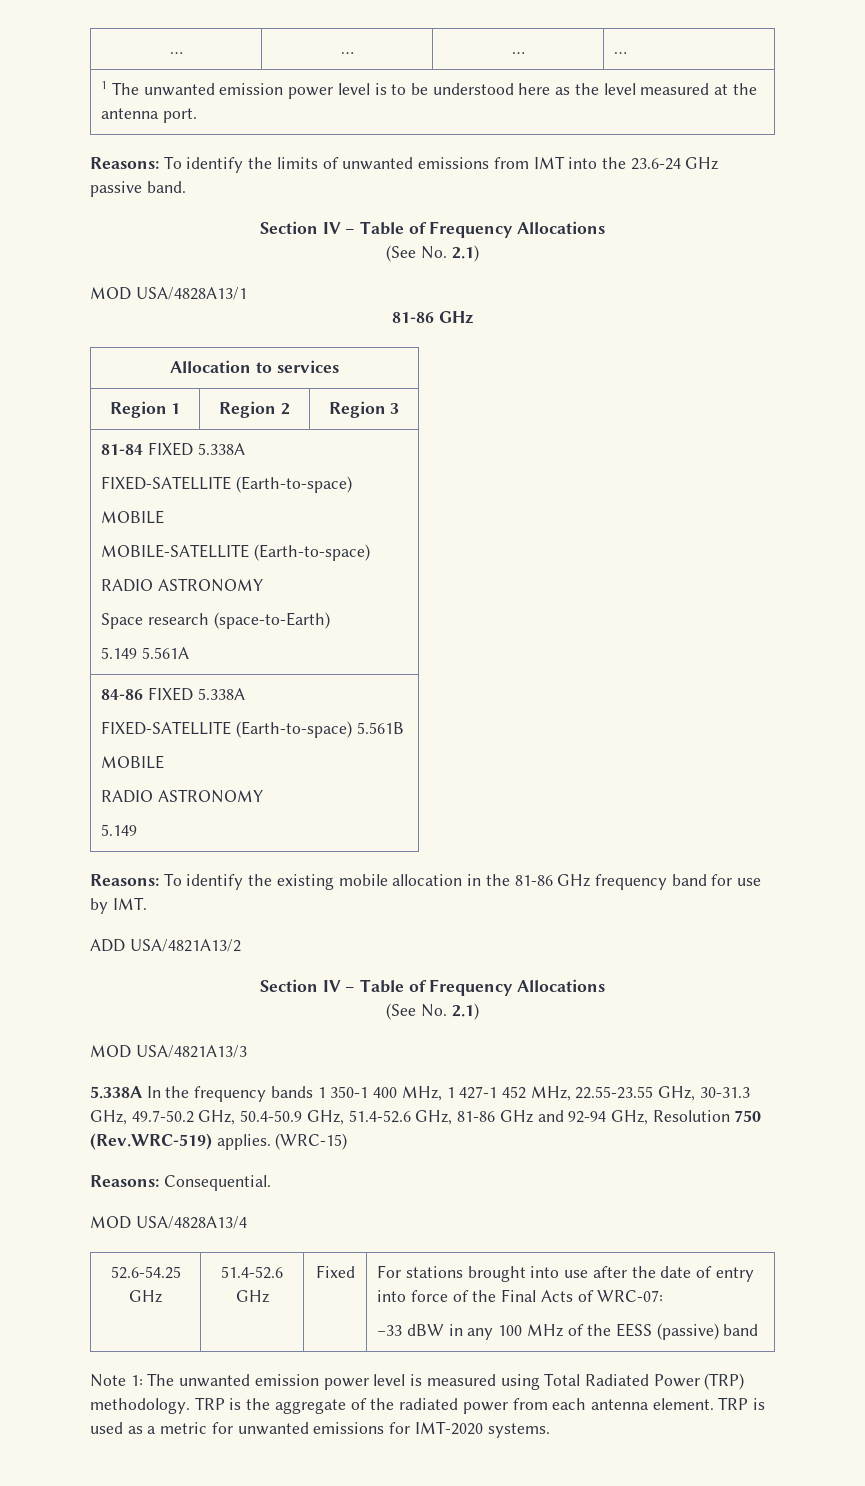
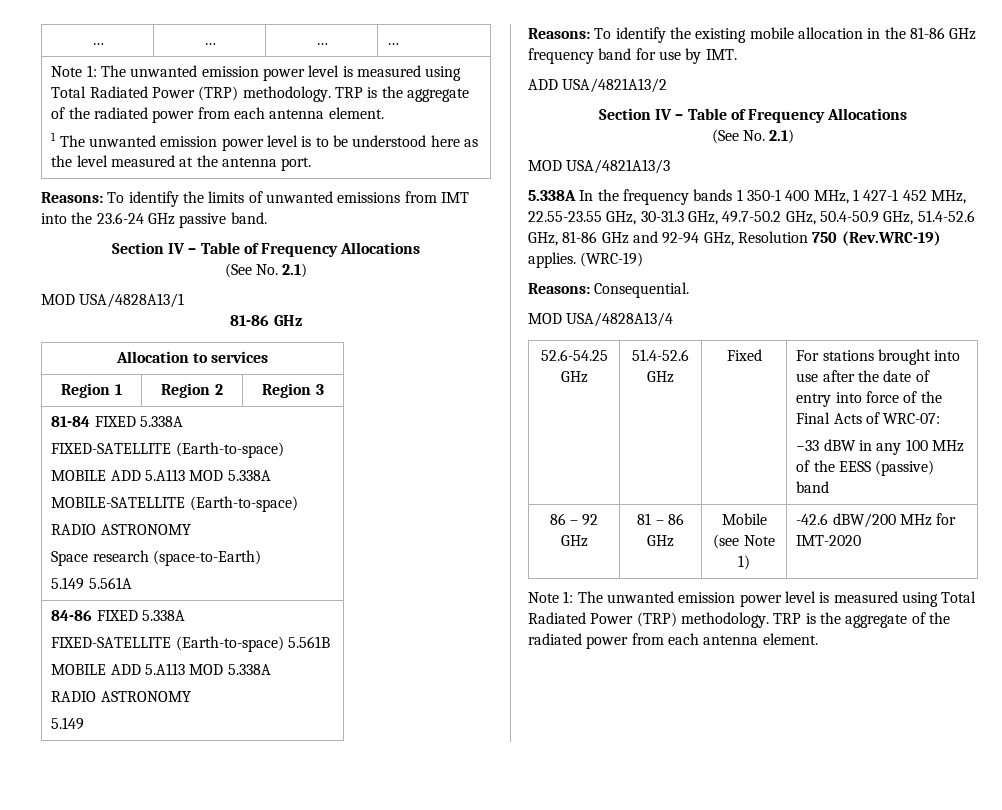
  … | … | … | …
+ Note 1: The unwanted emission power level is measured using Total Radiated Power (TRP) methodology. TRP is the aggregate of the radiated power from each antenna element.
  81-84 FIXED 5.338A
  FIXED-SATELLITE (Earth-to-space)
- MOBILE
+ MOBILE ADD 5.A113 MOD 5.338A
  84-86 FIXED 5.338A
  FIXED-SATELLITE (Earth-to-space) 5.561B
- MOBILE
+ MOBILE ADD 5.A113 MOD 5.338A
- 5.338A In the frequency bands 1 350-1 400 MHz, 1 427-1 452 MHz, 22.55-23.55 GHz, 30-31.3 GHz, 49.7-50.2 GHz, 50.4-50.9 GHz, 51.4-52.6 GHz, 81-86 GHz and 92-94 GHz, Resolution 750 (Rev.WRC-519) applies. (WRC-15)
+ 5.338A In the frequency bands 1 350-1 400 MHz, 1 427-1 452 MHz, 22.55-23.55 GHz, 30-31.3 GHz, 49.7-50.2 GHz, 50.4-50.9 GHz, 51.4-52.6 GHz, 81-86 GHz and 92-94 GHz, Resolution 750 (Rev.WRC-19) applies. (WRC-19)
+ 86 – 92 GHz | 81 – 86 GHz | Mobile (see Note 1) | -42.6 dBW/200 MHz for IMT-2020
- TRP is used as a metric for unwanted emissions for IMT-2020 systems.

